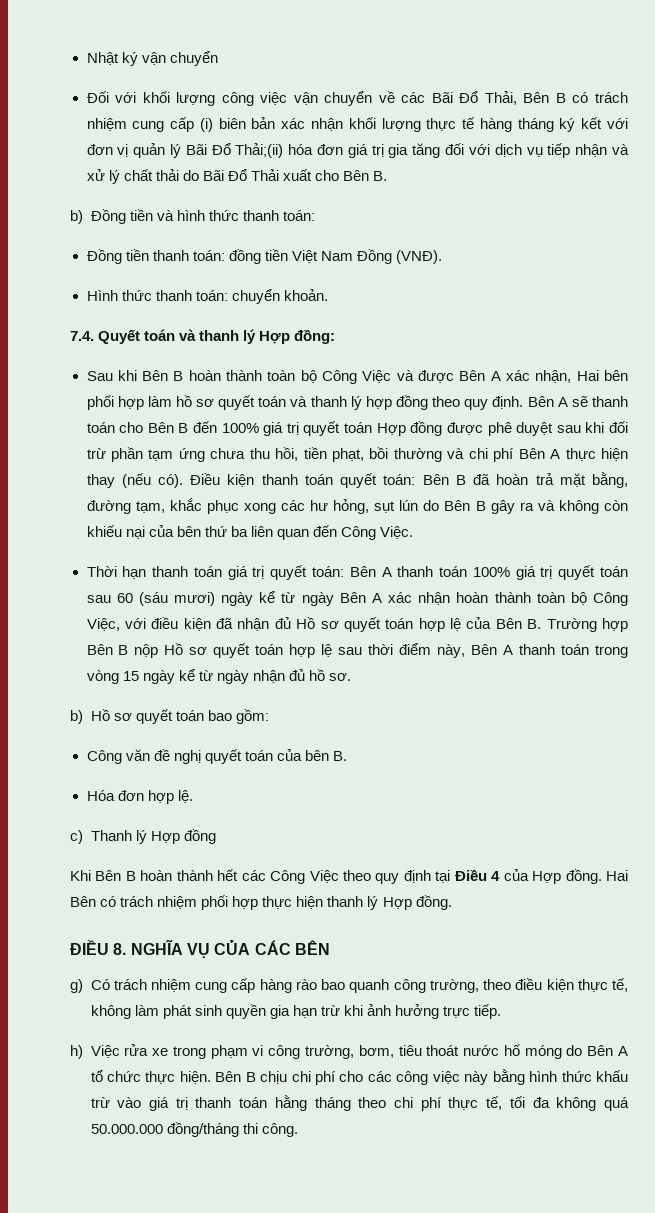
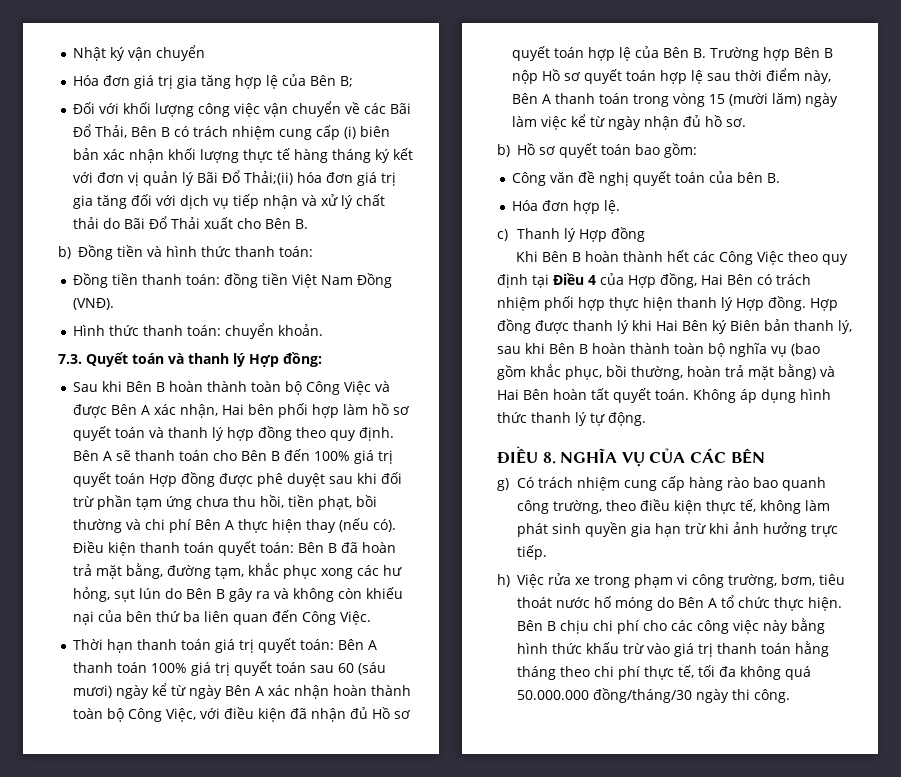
+ Hóa đơn giá trị gia tăng hợp lệ của Bên B;
- 7.4. Quyết toán và thanh lý Hợp đồng:
+ 7.3. Quyết toán và thanh lý Hợp đồng:
- Bên A thanh toán 100% giá trị quyết toán sau 60 (sáu mươi) ngày kể từ ngày Bên A xác nhận hoàn thành toàn bộ Công Việc, với điều kiện đã nhận đủ Hồ sơ quyết toán hợp lệ của Bên B. Trường hợp Bên B nộp Hồ sơ quyết toán hợp lệ sau thời điểm này, Bên A thanh toán trong vòng 15 ngày kể từ ngày nhận đủ hồ sơ.
+ Bên A thanh toán 100% giá trị quyết toán sau 60 (sáu mươi) ngày kể từ ngày Bên A xác nhận hoàn thành toàn bộ Công Việc, với điều kiện đã nhận đủ Hồ sơ quyết toán hợp lệ của Bên B. Trường hợp Bên B nộp Hồ sơ quyết toán hợp lệ sau thời điểm này, Bên A thanh toán trong vòng 15 (mười lăm) ngày làm việc kể từ ngày nhận đủ hồ sơ.
- Khi Bên B hoàn thành hết các Công Việc theo quy định tại Điều 4 của Hợp đồng. Hai Bên có trách nhiệm phối hợp thực hiện thanh lý Hợp đồng.
+ Khi Bên B hoàn thành hết các Công Việc theo quy định tại Điều 4 của Hợp đồng, Hai Bên có trách nhiệm phối hợp thực hiện thanh lý Hợp đồng. Hợp đồng được thanh lý khi Hai Bên ký Biên bản thanh lý, sau khi Bên B hoàn thành toàn bộ nghĩa vụ (bao gồm khắc phục, bồi thường, hoàn trả mặt bằng) và Hai Bên hoàn tất quyết toán. Không áp dụng hình thức thanh lý tự động.
- Bên B chịu chi phí cho các công việc này bằng hình thức khấu trừ vào giá trị thanh toán hằng tháng theo chi phí thực tế, tối đa không quá 50.000.000 đồng/tháng thi công.
+ Bên B chịu chi phí cho các công việc này bằng hình thức khấu trừ vào giá trị thanh toán hằng tháng theo chi phí thực tế, tối đa không quá 50.000.000 đồng/tháng/30 ngày thi công.

